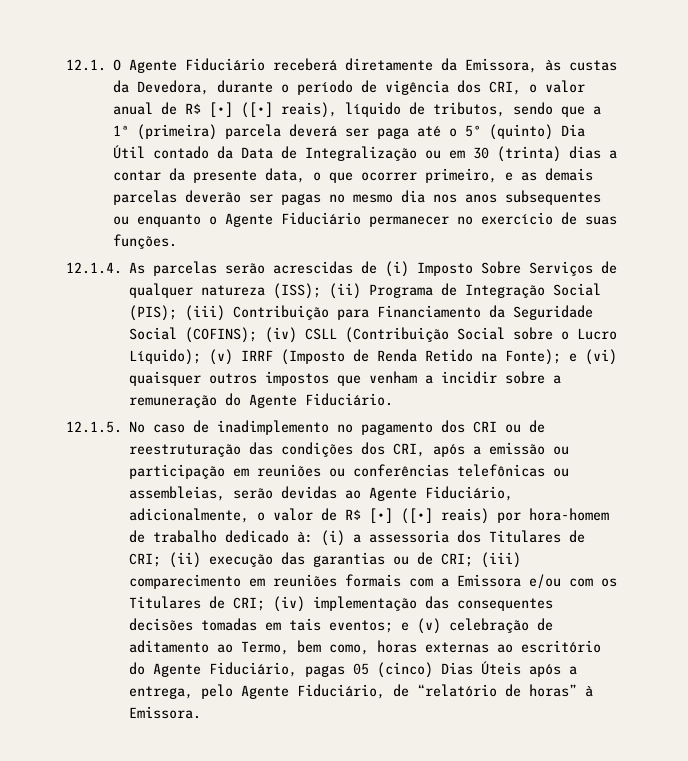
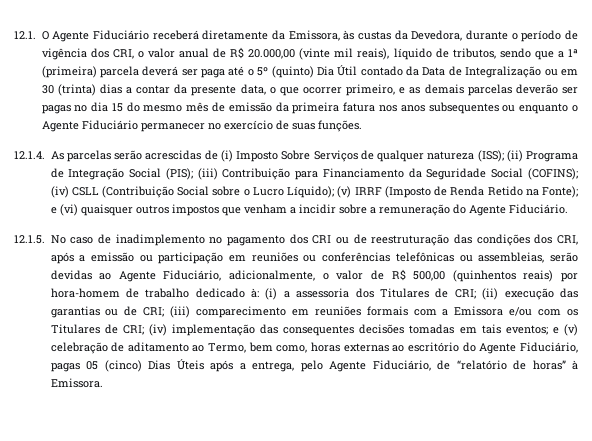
- 12.1. O Agente Fiduciário receberá diretamente da Emissora, às custas da Devedora, durante o período de vigência dos CRI, o valor anual de R$ [•] ([•] reais), líquido de tributos, sendo que a 1ª (primeira) parcela deverá ser paga até o 5º (quinto) Dia Útil contado da Data de Integralização ou em 30 (trinta) dias a contar da presente data, o que ocorrer primeiro, e as demais parcelas deverão ser pagas no mesmo dia nos anos subsequentes ou enquanto o Agente Fiduciário permanecer no exercício de suas funções.
+ 12.1. O Agente Fiduciário receberá diretamente da Emissora, às custas da Devedora, durante o período de vigência dos CRI, o valor anual de R$ 20.000,00 (vinte mil reais), líquido de tributos, sendo que a 1ª (primeira) parcela deverá ser paga até o 5º (quinto) Dia Útil contado da Data de Integralização ou em 30 (trinta) dias a contar da presente data, o que ocorrer primeiro, e as demais parcelas deverão ser pagas no dia 15 do mesmo mês de emissão da primeira fatura nos anos subsequentes ou enquanto o Agente Fiduciário permanecer no exercício de suas funções.
- 12.1.5. No caso de inadimplemento no pagamento dos CRI ou de reestruturação das condições dos CRI, após a emissão ou participação em reuniões ou conferências telefônicas ou assembleias, serão devidas ao Agente Fiduciário, adicionalmente, o valor de R$ [•] ([•] reais) por hora-homem de trabalho dedicado à:
+ 12.1.5. No caso de inadimplemento no pagamento dos CRI ou de reestruturação das condições dos CRI, após a emissão ou participação em reuniões ou conferências telefônicas ou assembleias, serão devidas ao Agente Fiduciário, adicionalmente, o valor de R$ 500,00 (quinhentos reais) por hora-homem de trabalho dedicado à:

